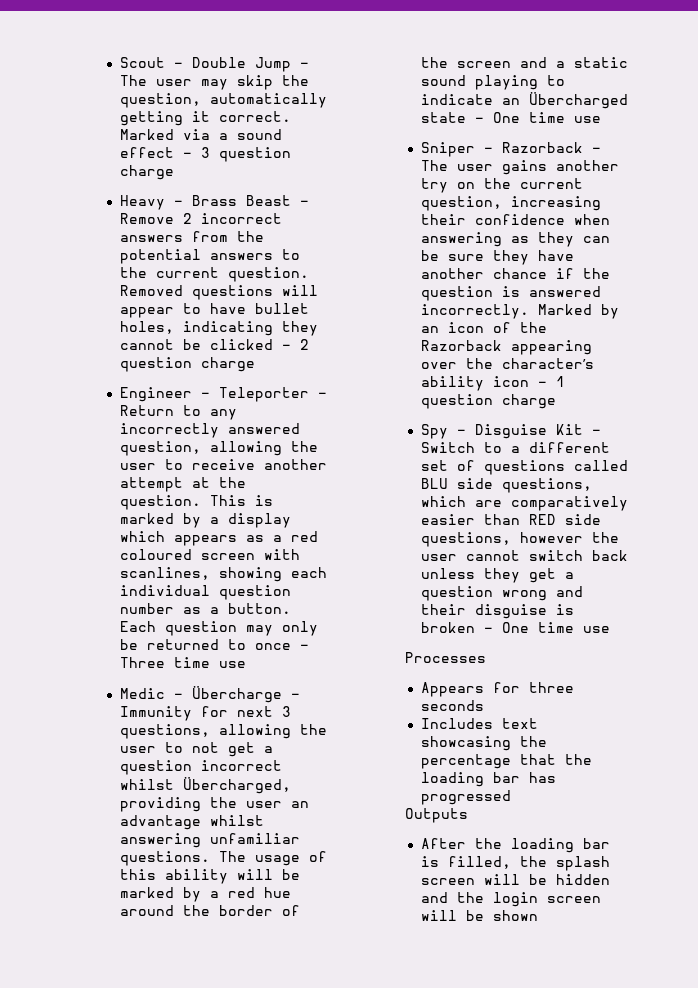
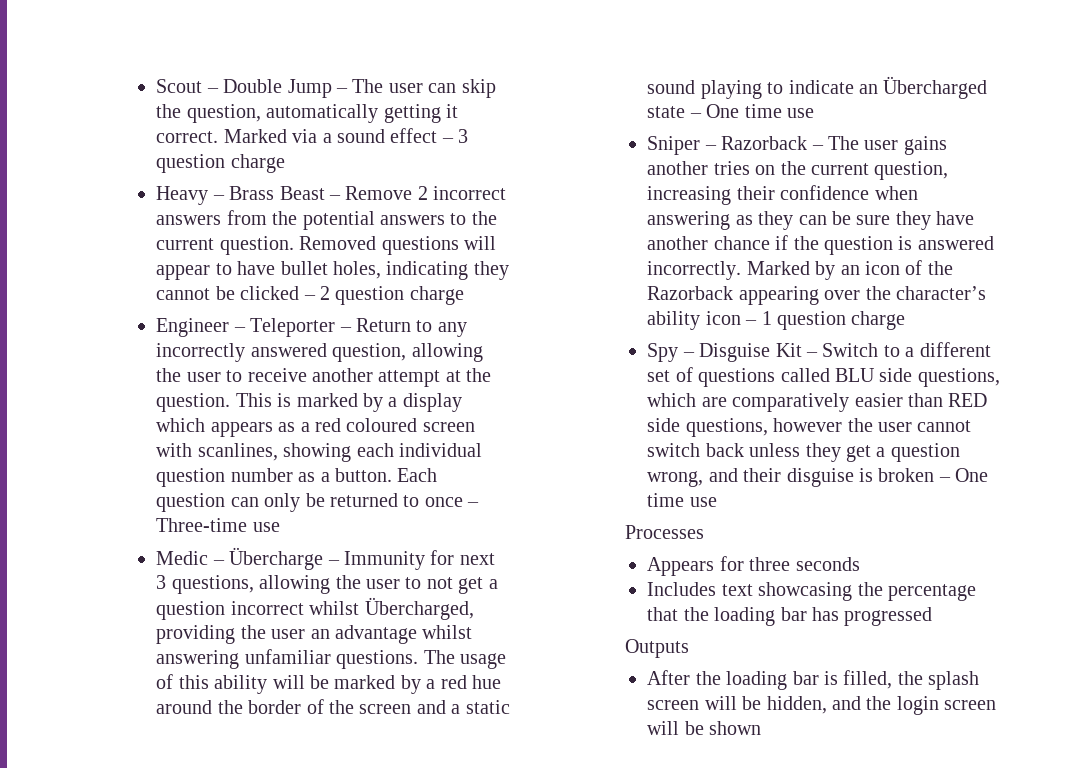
- Scout – Double Jump – The user may skip the question, automatically getting it correct.
+ Scout – Double Jump – The user can skip the question, automatically getting it correct.
- Each question may only be returned to once – Three time use
+ Each question can only be returned to once – Three-time use
- Sniper – Razorback – The user gains another try on the current question, increasing their confidence when answering as they can be sure they have another chance if the question is answered incorrectly.
+ Sniper – Razorback – The user gains another tries on the current question, increasing their confidence when answering as they can be sure they have another chance if the question is answered incorrectly.
- Spy – Disguise Kit – Switch to a different set of questions called BLU side questions, which are comparatively easier than RED side questions, however the user cannot switch back unless they get a question wrong and their disguise is broken – One time use
+ Spy – Disguise Kit – Switch to a different set of questions called BLU side questions, which are comparatively easier than RED side questions, however the user cannot switch back unless they get a question wrong, and their disguise is broken – One time use
- After the loading bar is filled, the splash screen will be hidden and the login screen will be shown
+ After the loading bar is filled, the splash screen will be hidden, and the login screen will be shown

